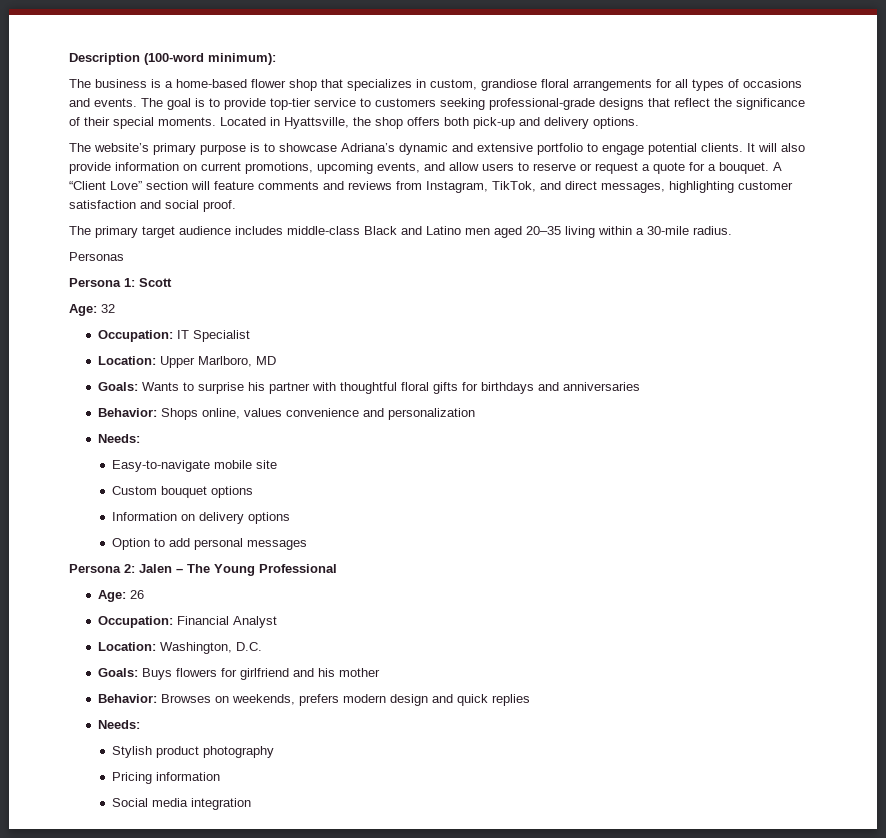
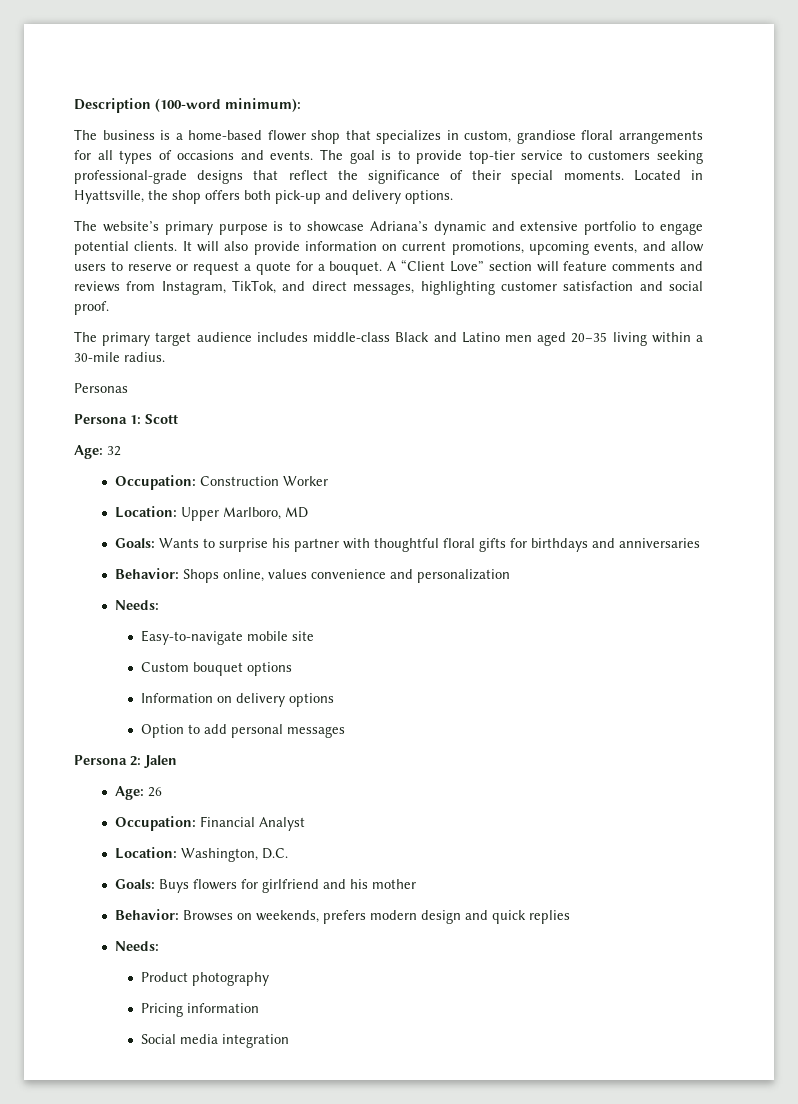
- Occupation: IT Specialist
+ Occupation: Construction Worker
- Persona 2: Jalen – The Young Professional
+ Persona 2: Jalen
- Stylish product photography
+ Product photography

